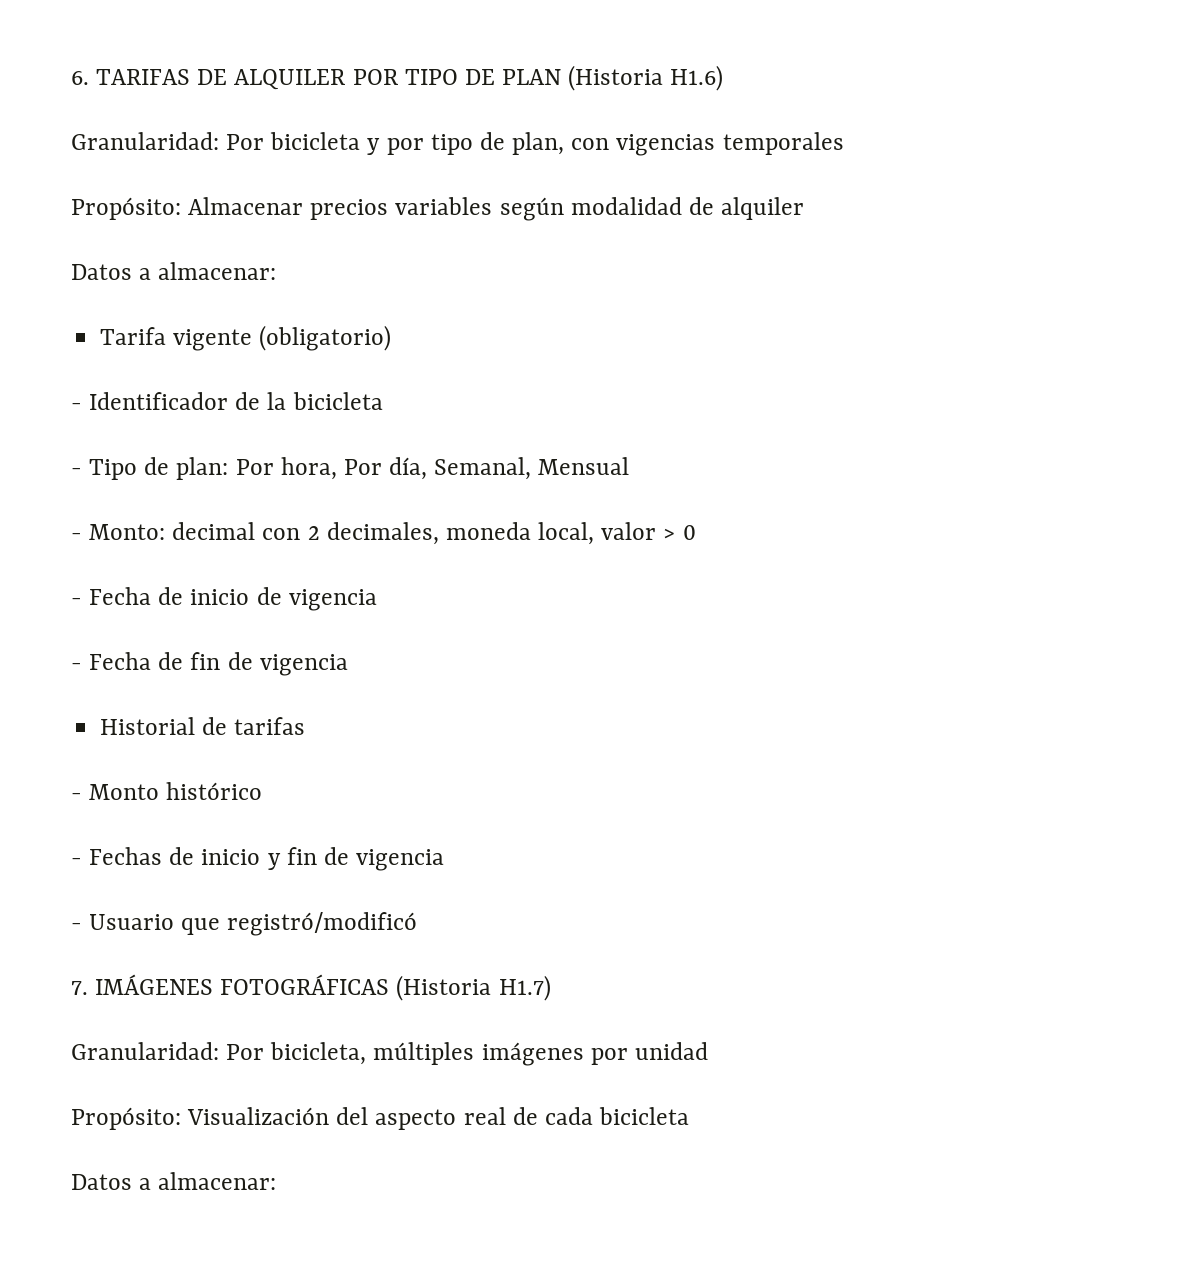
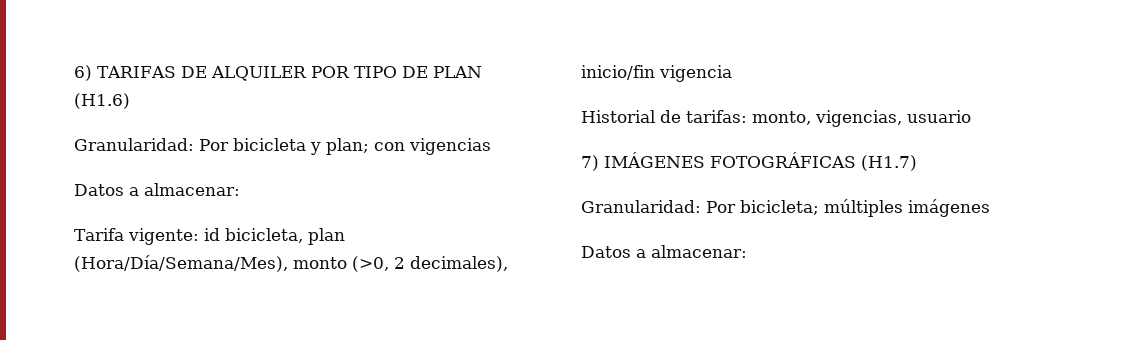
- 6. TARIFAS DE ALQUILER POR TIPO DE PLAN (Historia H1.6)
+ 6) TARIFAS DE ALQUILER POR TIPO DE PLAN (H1.6)
- Granularidad: Por bicicleta y por tipo de plan, con vigencias temporales
- Propósito: Almacenar precios variables según modalidad de alquiler
+ Granularidad: Por bicicleta y plan; con vigencias
  Datos a almacenar:
- Tarifa vigente (obligatorio)
- - Identificador de la bicicleta
- - Tipo de plan: Por hora, Por día, Semanal, Mensual
- - Monto: decimal con 2 decimales, moneda local, valor > 0
- - Fecha de inicio de vigencia
- - Fecha de fin de vigencia
- Historial de tarifas
- - Monto histórico
- - Fechas de inicio y fin de vigencia
- - Usuario que registró/modificó
- 7. IMÁGENES FOTOGRÁFICAS (Historia H1.7)
- Granularidad: Por bicicleta, múltiples imágenes por unidad
- Propósito: Visualización del aspecto real de cada bicicleta
+ Tarifa vigente: id bicicleta, plan (Hora/Día/Semana/Mes), monto (>0, 2 decimales), inicio/fin vigencia
+ Historial de tarifas: monto, vigencias, usuario
+ 7) IMÁGENES FOTOGRÁFICAS (H1.7)
+ Granularidad: Por bicicleta; múltiples imágenes

